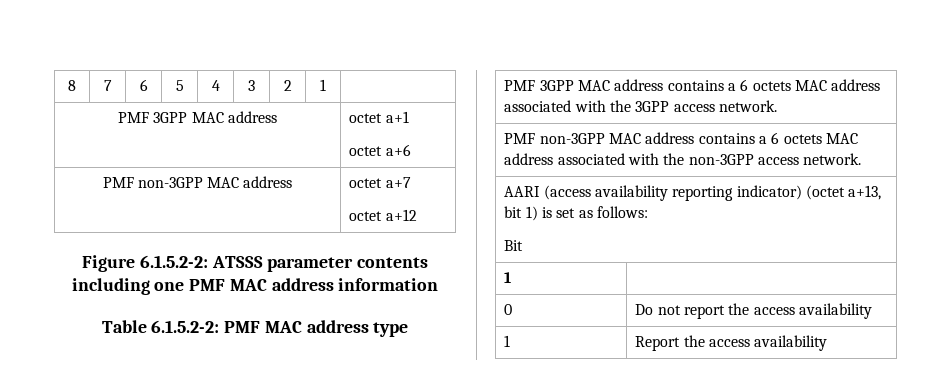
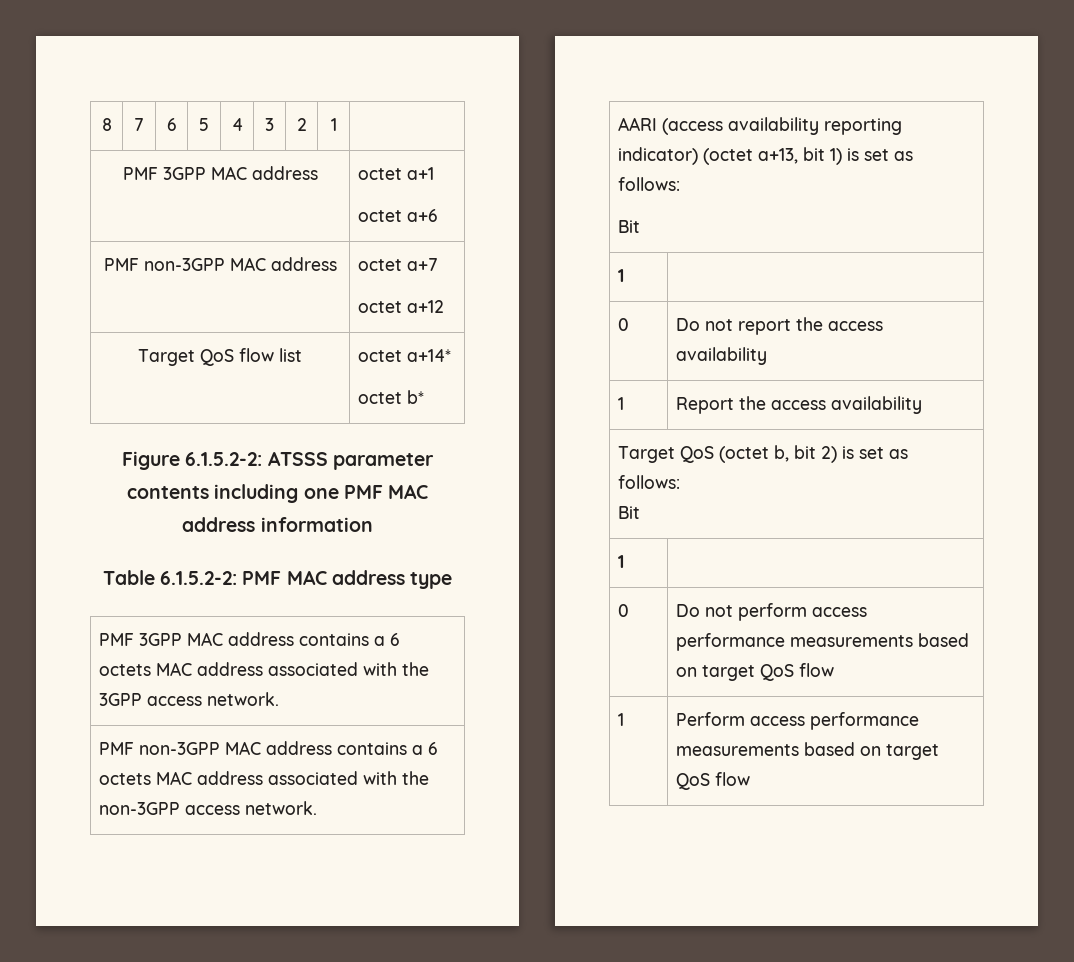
+ Target QoS flow list | octet a+14*
+ octet b*
+ Target QoS (octet b, bit 2) is set as follows:
+ Bit
+ 1 |
+ 0 | Do not perform access performance measurements based on target QoS flow
+ 1 | Perform access performance measurements based on target QoS flow

